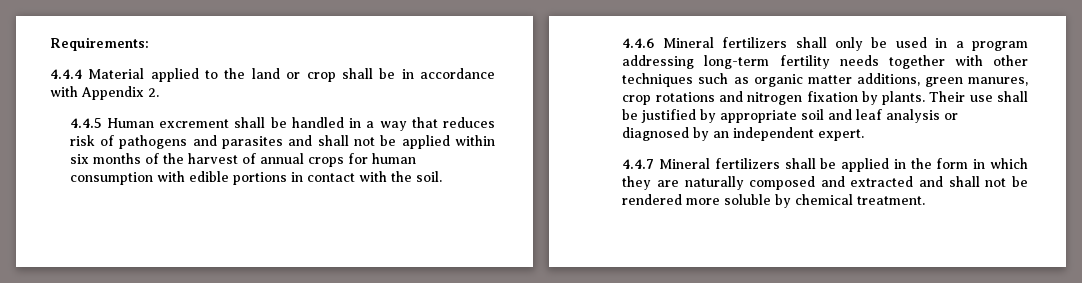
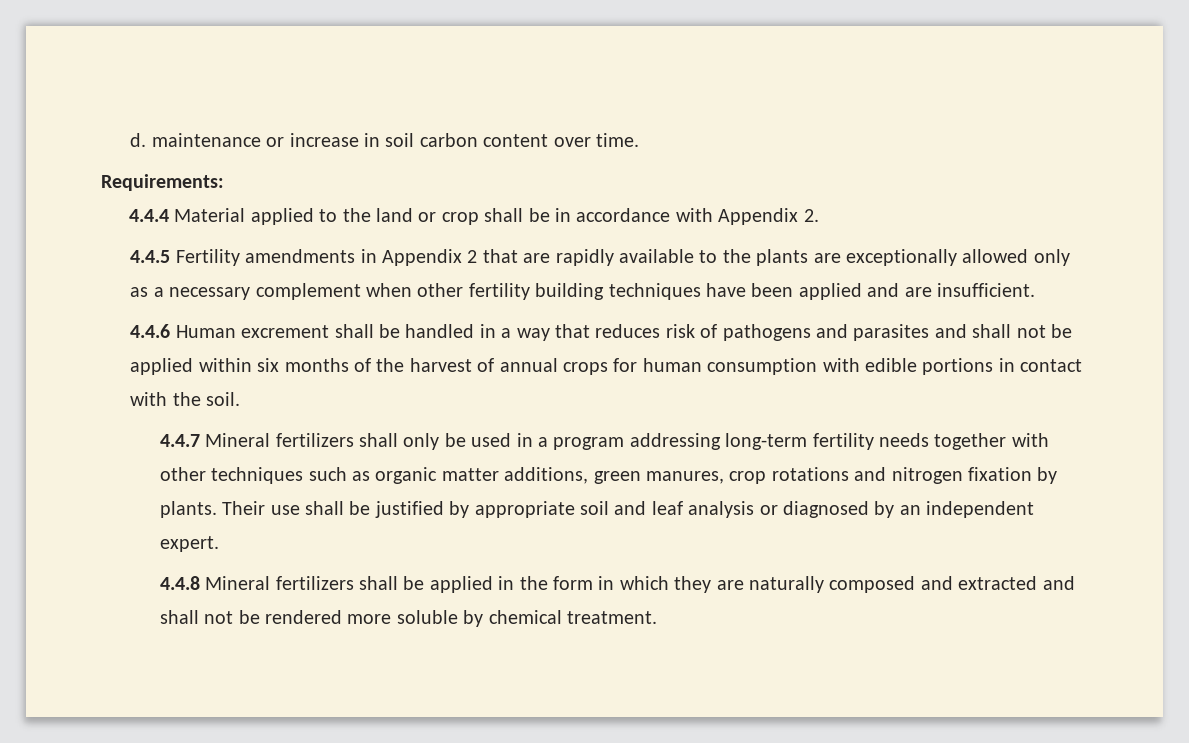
+ d. maintenance or increase in soil carbon content over time.
- 4.4.5 Human excrement shall be handled in a way that reduces risk of pathogens and parasites and shall not be applied within six months of the harvest of annual crops for human consumption with edible portions in contact with the soil.
+ 4.4.5 Fertility amendments in Appendix 2 that are rapidly available to the plants are exceptionally allowed only as a necessary complement when other fertility building techniques have been applied and are insufficient.
+ 4.4.6 Human excrement shall be handled in a way that reduces risk of pathogens and parasites and shall not be applied within six months of the harvest of annual crops for human consumption with edible portions in contact with the soil.
- 4.4.6 Mineral fertilizers shall only be used in a program addressing long-term fertility needs together with other techniques such as organic matter additions, green manures, crop rotations and nitrogen fixation by plants.
+ 4.4.7 Mineral fertilizers shall only be used in a program addressing long-term fertility needs together with other techniques such as organic matter additions, green manures, crop rotations and nitrogen fixation by plants.
- 4.4.7 Mineral fertilizers shall be applied in the form in which they are naturally composed and extracted and shall not be rendered more soluble by chemical treatment.
+ 4.4.8 Mineral fertilizers shall be applied in the form in which they are naturally composed and extracted and shall not be rendered more soluble by chemical treatment.

